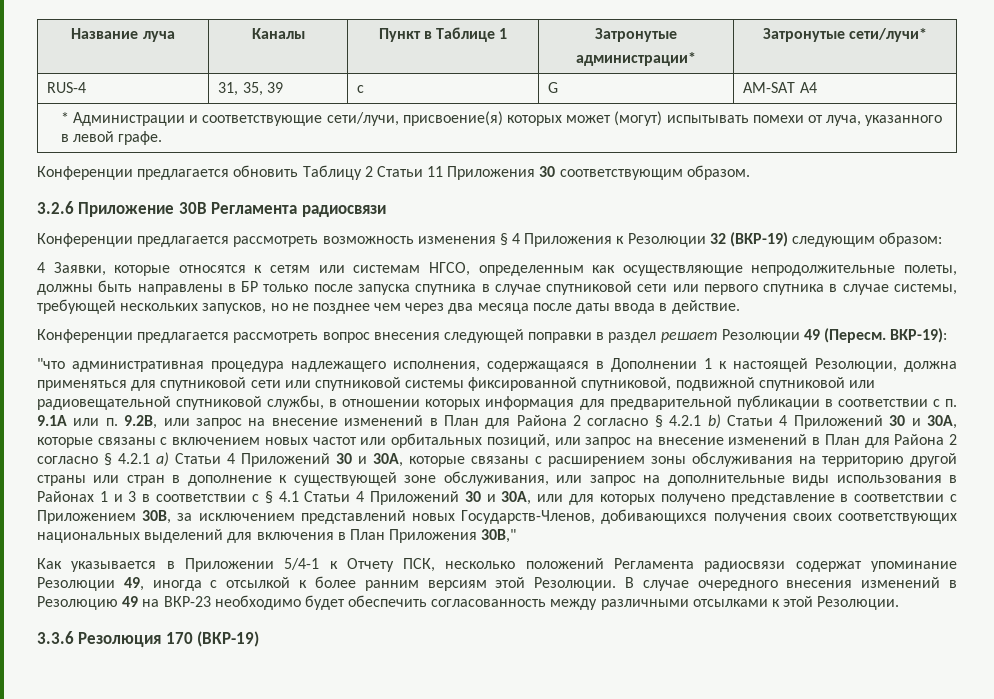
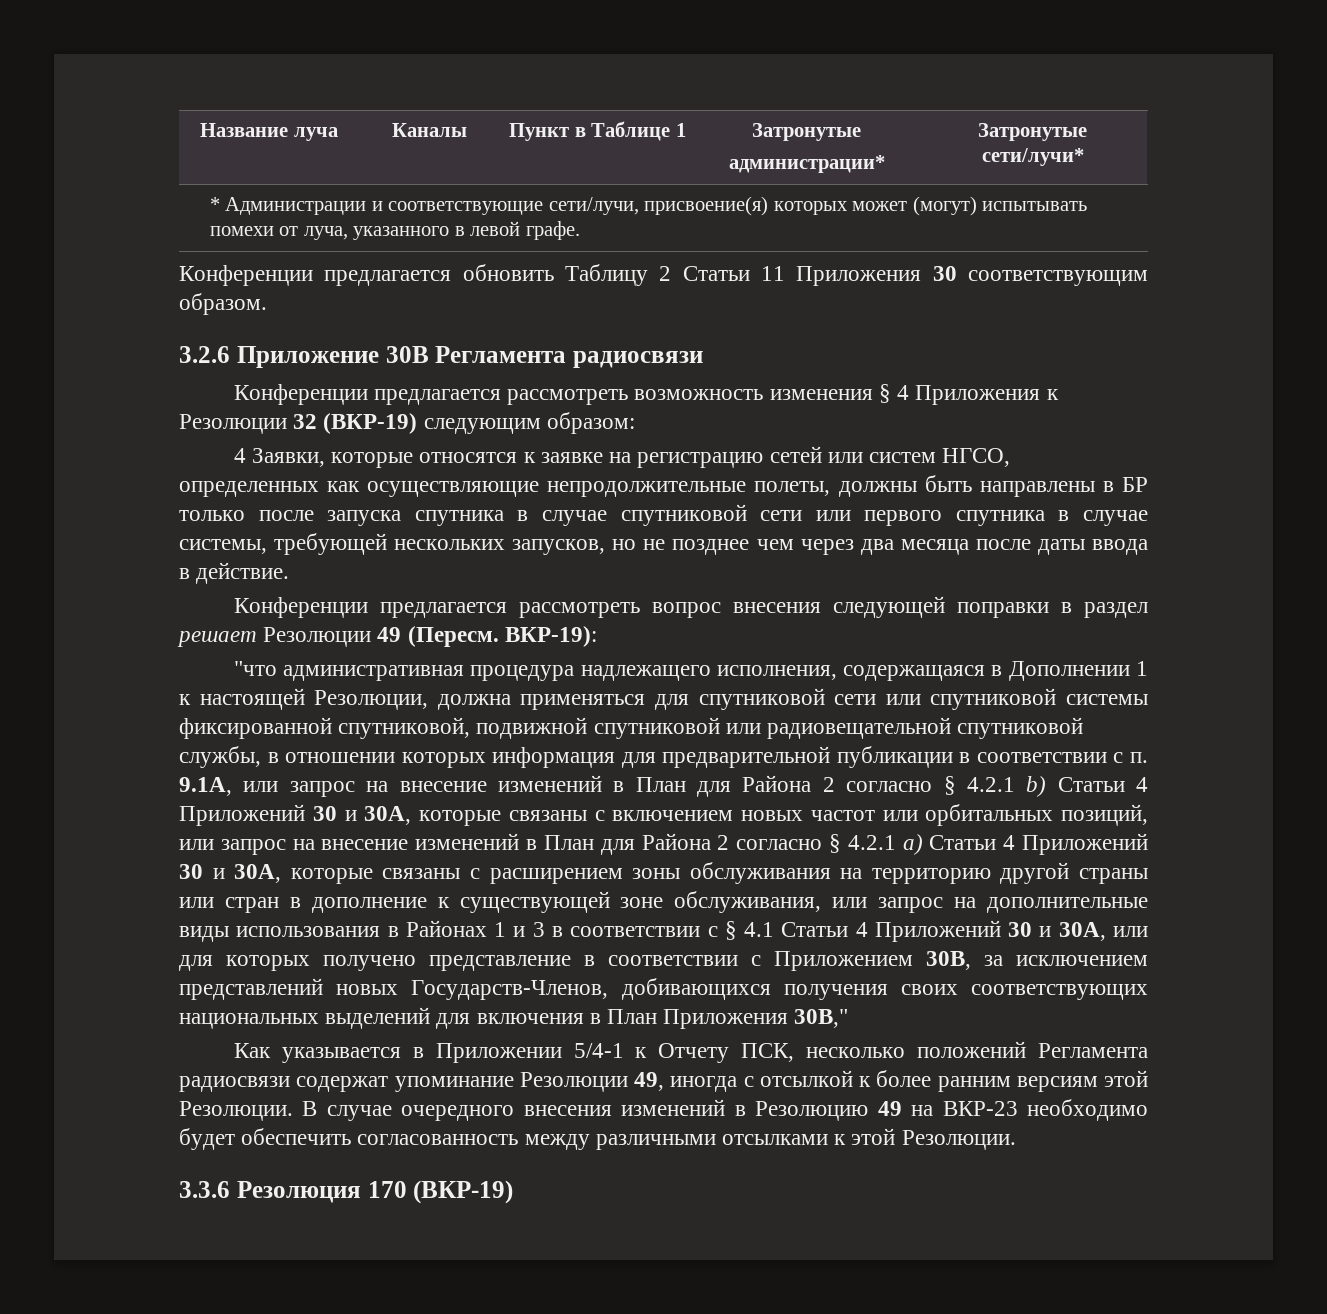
- RUS-4 | 31, 35, 39 | c | G | AM-SAT A4
- 4 Заявки, которые относятся к сетям или системам НГСО, определенным как осуществляющие непродолжительные полеты, должны быть направлены в БР только после запуска спутника в случае спутниковой сети или первого спутника в случае системы, требующей нескольких запусков, но не позднее чем через два месяца после даты ввода в действие.
+ 4 Заявки, которые относятся к заявке на регистрацию сетей или систем НГСО, определенных как осуществляющие непродолжительные полеты, должны быть направлены в БР только после запуска спутника в случае спутниковой сети или первого спутника в случае системы, требующей нескольких запусков, но не позднее чем через два месяца после даты ввода в действие.
- "что административная процедура надлежащего исполнения, содержащаяся в Дополнении 1 к настоящей Резолюции, должна применяться для спутниковой сети или спутниковой системы фиксированной спутниковой, подвижной спутниковой или радиовещательной спутниковой службы, в отношении которых информация для предварительной публикации в соответствии с п. 9.1А или п. 9.2B, или запрос на внесение изменений в План для Района 2 согласно § 4.2.1 b) Статьи 4 Приложений 30 и 30A, которые связаны с включением новых частот или орбитальных позиций, или запрос на внесение изменений в План для Района 2 согласно § 4.2.1 а) Статьи 4 Приложений 30 и 30A, которые связаны с расширением зоны обслуживания на территорию другой страны или стран в дополнение к существующей зоне обслуживания, или запрос на дополнительные виды использования в Районах 1 и 3 в соответствии с § 4.1 Статьи 4 Приложений 30 и 30A, или для которых получено представление в соответствии с Приложением 30В, за исключением представлений новых Государств-Членов, добивающихся получения своих соответствующих национальных выделений для включения в План Приложения 30В,"
+ "что административная процедура надлежащего исполнения, содержащаяся в Дополнении 1 к настоящей Резолюции, должна применяться для спутниковой сети или спутниковой системы фиксированной спутниковой, подвижной спутниковой или радиовещательной спутниковой службы, в отношении которых информация для предварительной публикации в соответствии с п. 9.1А, или запрос на внесение изменений в План для Района 2 согласно § 4.2.1 b) Статьи 4 Приложений 30 и 30A, которые связаны с включением новых частот или орбитальных позиций, или запрос на внесение изменений в План для Района 2 согласно § 4.2.1 а) Статьи 4 Приложений 30 и 30A, которые связаны с расширением зоны обслуживания на территорию другой страны или стран в дополнение к существующей зоне обслуживания, или запрос на дополнительные виды использования в Районах 1 и 3 в соответствии с § 4.1 Статьи 4 Приложений 30 и 30A, или для которых получено представление в соответствии с Приложением 30В, за исключением представлений новых Государств-Членов, добивающихся получения своих соответствующих национальных выделений для включения в План Приложения 30В,"

